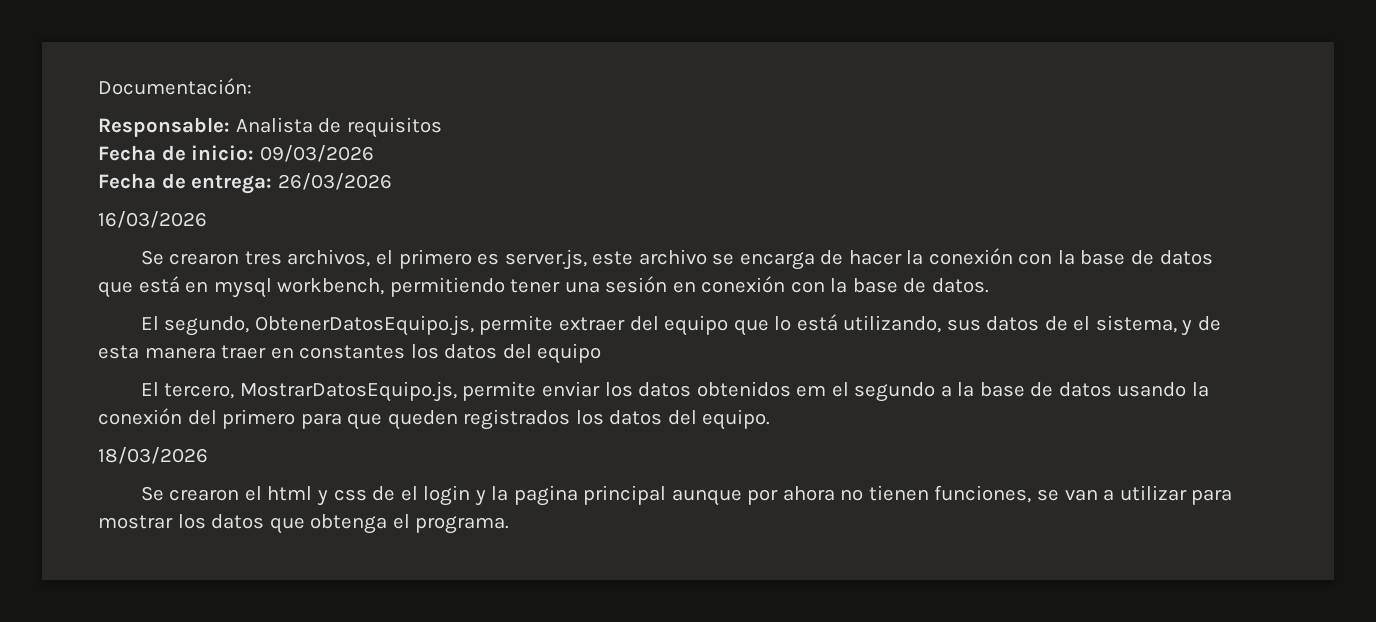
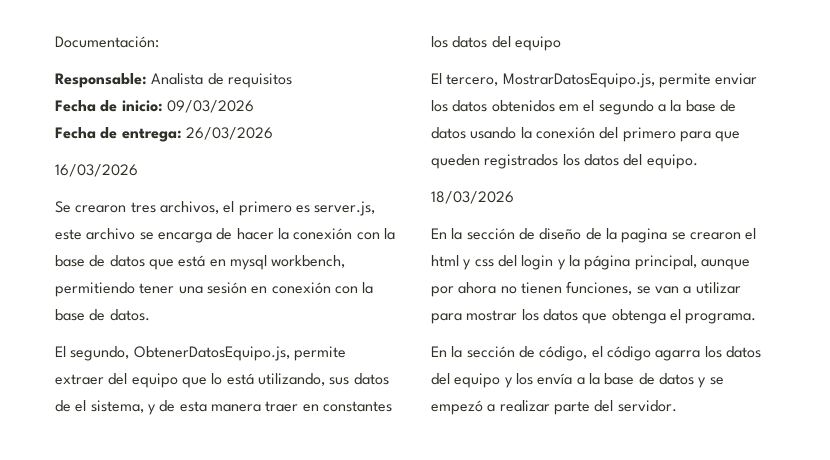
- Se crearon el html y css de el login y la pagina principal aunque por ahora no tienen funciones, se van a utilizar para mostrar los datos que obtenga el programa.
+ En la sección de diseño de la pagina se crearon el html y css del login y la página principal, aunque por ahora no tienen funciones, se van a utilizar para mostrar los datos que obtenga el programa.
+ En la sección de código, el código agarra los datos del equipo y los envía a la base de datos y se empezó a realizar parte del servidor.

